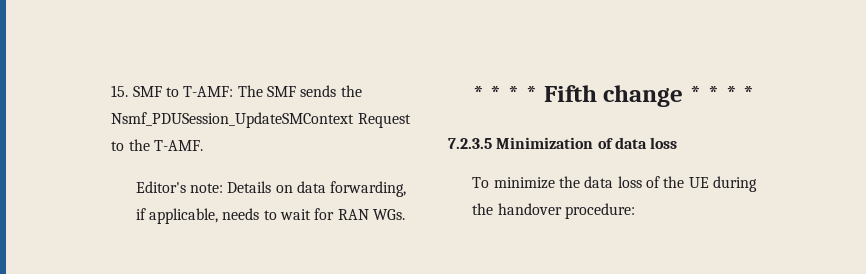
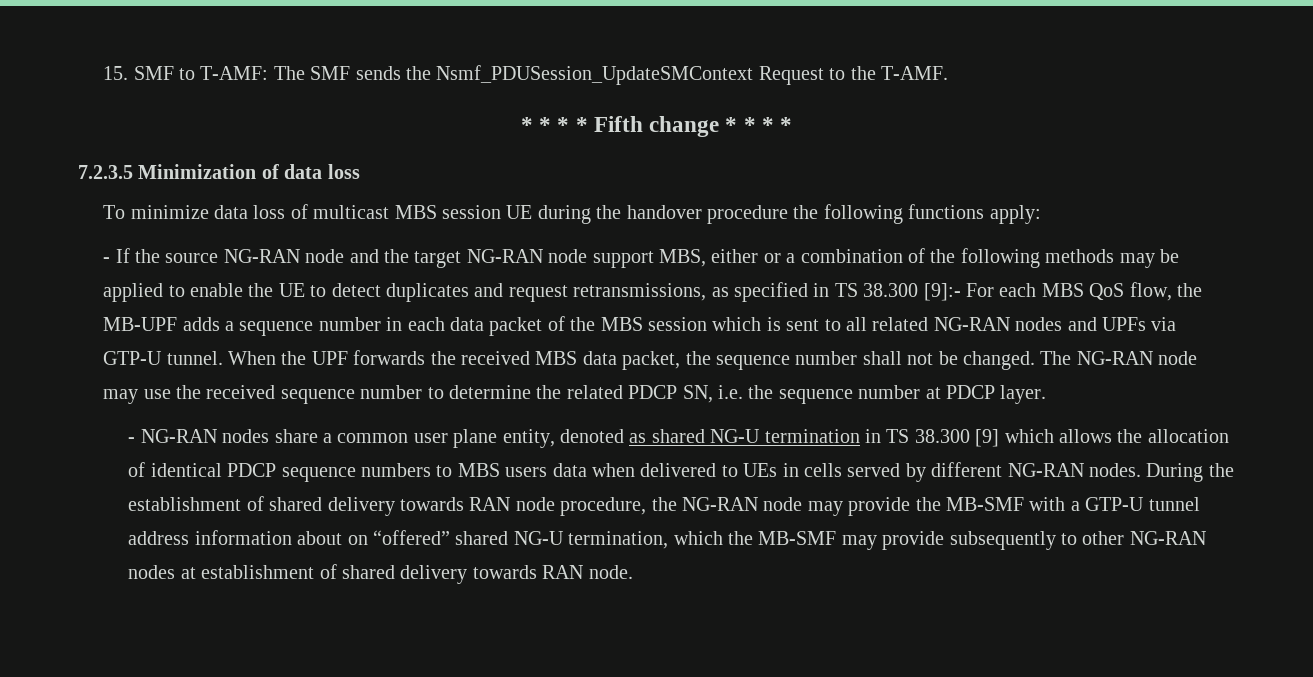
- Editor's note: Details on data forwarding, if applicable, needs to wait for RAN WGs.
- To minimize the data loss of the UE during the handover procedure:
+ To minimize data loss of multicast MBS session UE during the handover procedure the following functions apply:
+ - If the source NG-RAN node and the target NG-RAN node support MBS, either or a combination of the following methods may be applied to enable the UE to detect duplicates and request retransmissions, as specified in TS 38.300 [9]:- For each MBS QoS flow, the MB-UPF adds a sequence number in each data packet of the MBS session which is sent to all related NG-RAN nodes and UPFs via GTP-U tunnel. When the UPF forwards the received MBS data packet, the sequence number shall not be changed. The NG-RAN node may use the received sequence number to determine the related PDCP SN, i.e. the sequence number at PDCP layer.
+ - NG-RAN nodes share a common user plane entity, denoted as shared NG-U termination in TS 38.300 [9] which allows the allocation of identical PDCP sequence numbers to MBS users data when delivered to UEs in cells served by different NG-RAN nodes. During the establishment of shared delivery towards RAN node procedure, the NG-RAN node may provide the MB-SMF with a GTP-U tunnel address information about on “offered” shared NG-U termination, which the MB-SMF may provide subsequently to other NG-RAN nodes at establishment of shared delivery towards RAN node.

